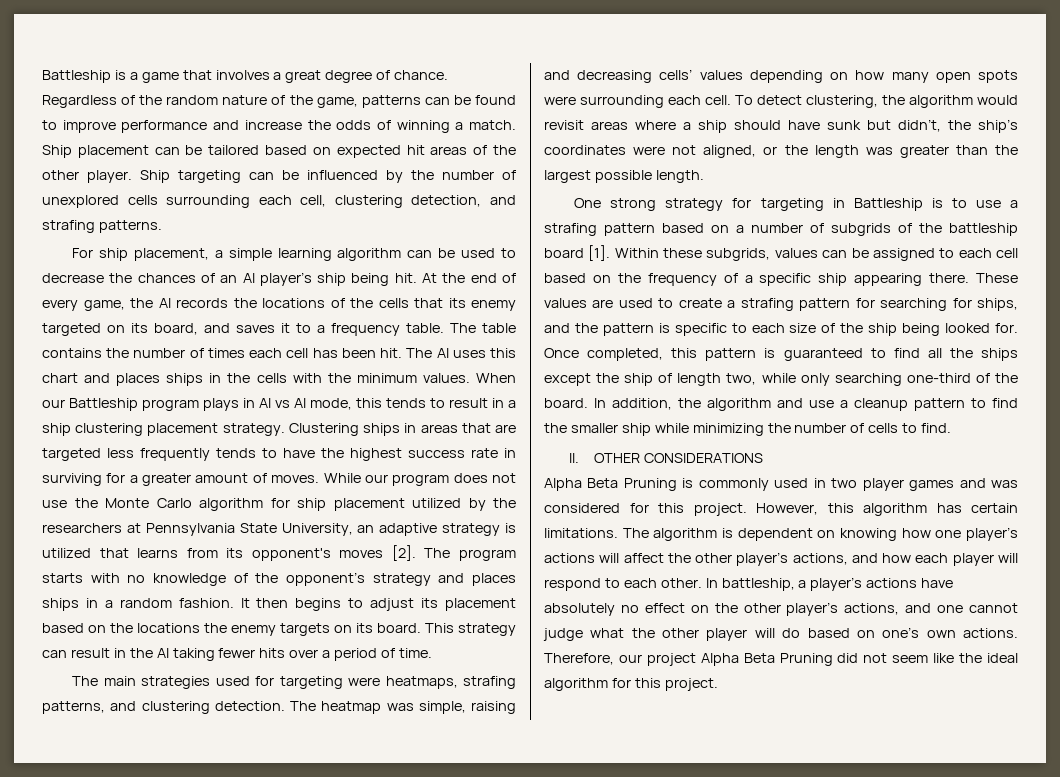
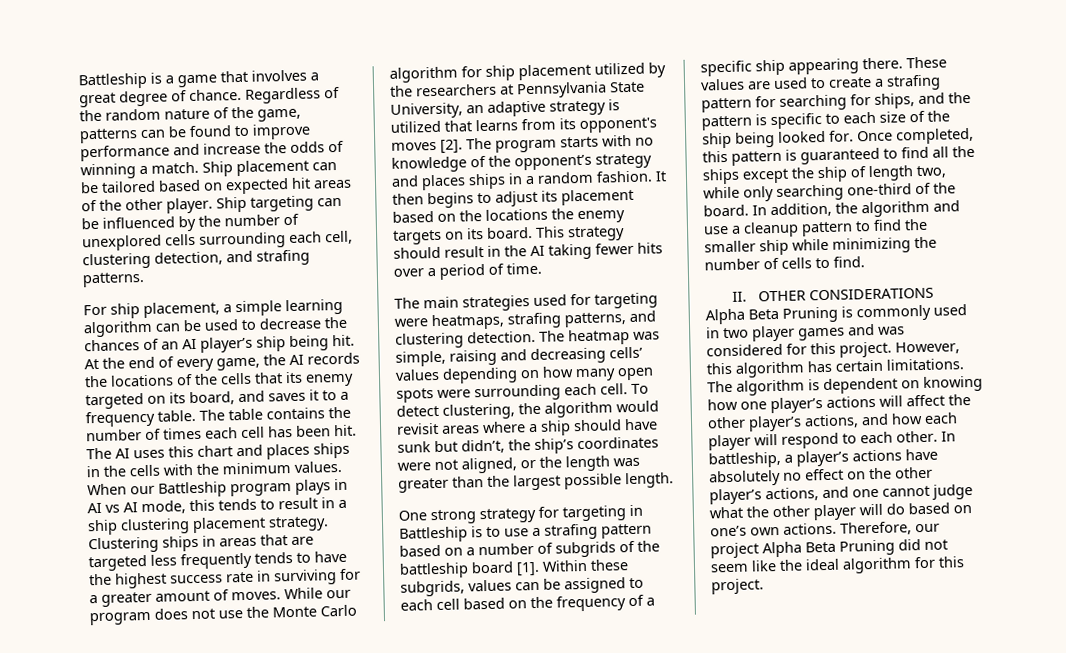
- This strategy can result in the AI taking fewer hits over a period of time.
+ This strategy should result in the AI taking fewer hits over a period of time.

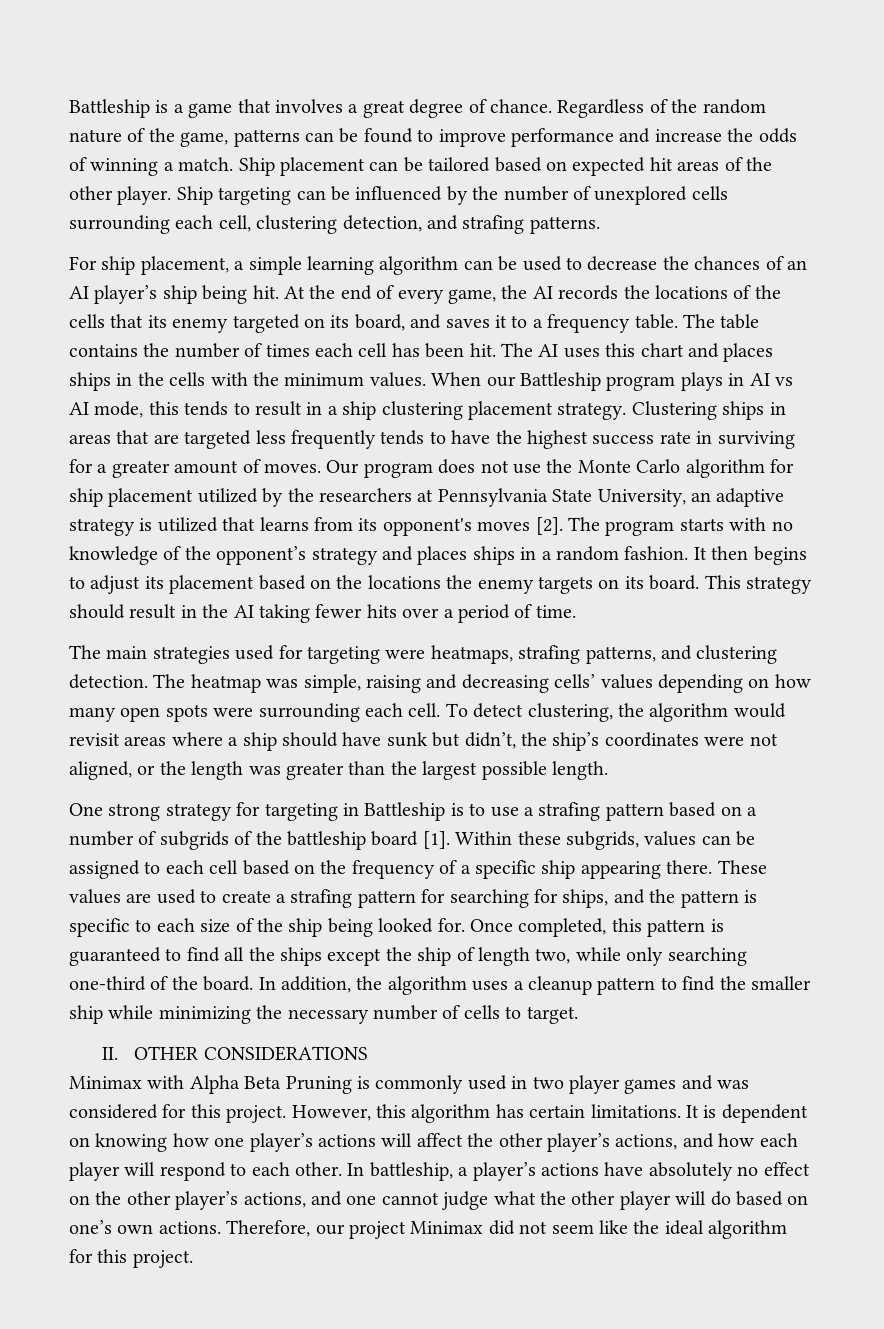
- While our program does not use the Monte Carlo algorithm for ship placement utilized by the researchers at Pennsylvania State University, an adaptive strategy is utilized that learns from its opponent's moves [2].
+ Our program does not use the Monte Carlo algorithm for ship placement utilized by the researchers at Pennsylvania State University, an adaptive strategy is utilized that learns from its opponent's moves [2].
- In addition, the algorithm and use a cleanup pattern to find the smaller ship while minimizing the number of cells to find.
+ In addition, the algorithm uses a cleanup pattern to find the smaller ship while minimizing the necessary number of cells to target.
- Alpha Beta Pruning is commonly used in two player games and was considered for this project.
+ Minimax with Alpha Beta Pruning is commonly used in two player games and was considered for this project.
- The algorithm is dependent on knowing how one player’s actions will affect the other player’s actions, and how each player will respond to each other.
+ It is dependent on knowing how one player’s actions will affect the other player’s actions, and how each player will respond to each other.
- Therefore, our project Alpha Beta Pruning did not seem like the ideal algorithm for this project.
+ Therefore, our project Minimax did not seem like the ideal algorithm for this project.

